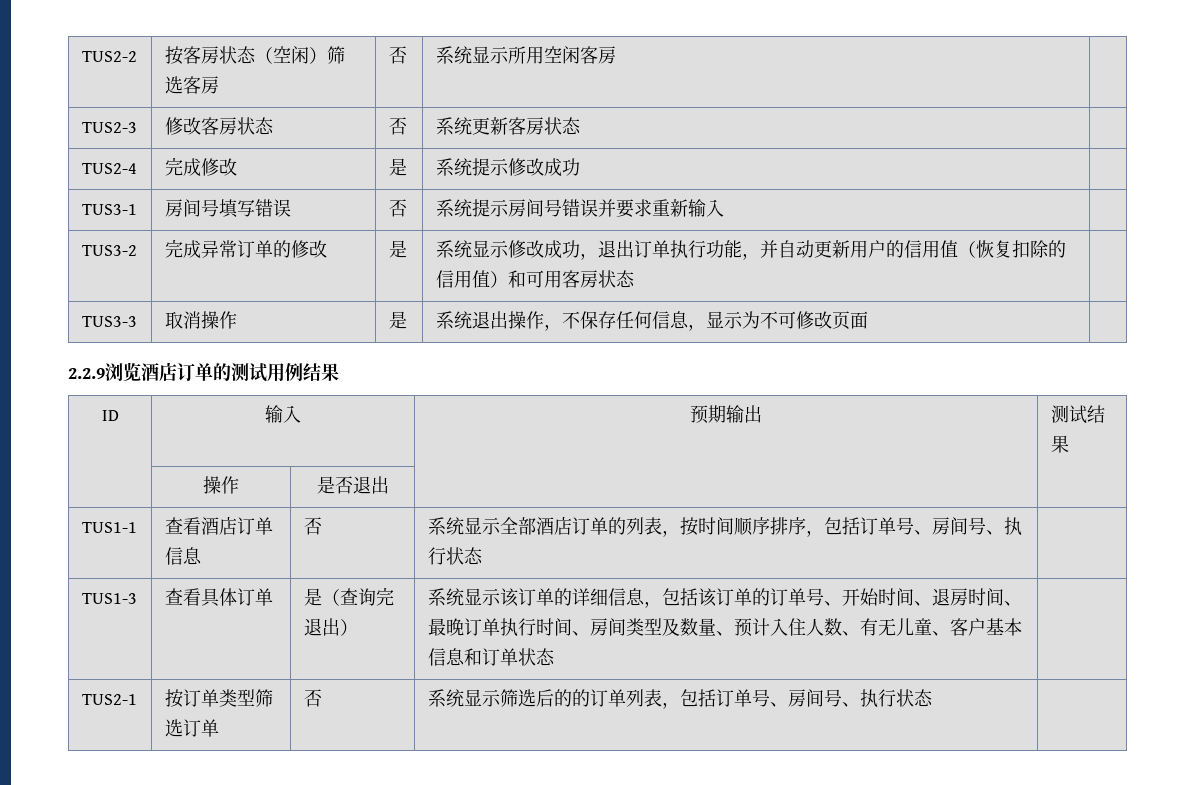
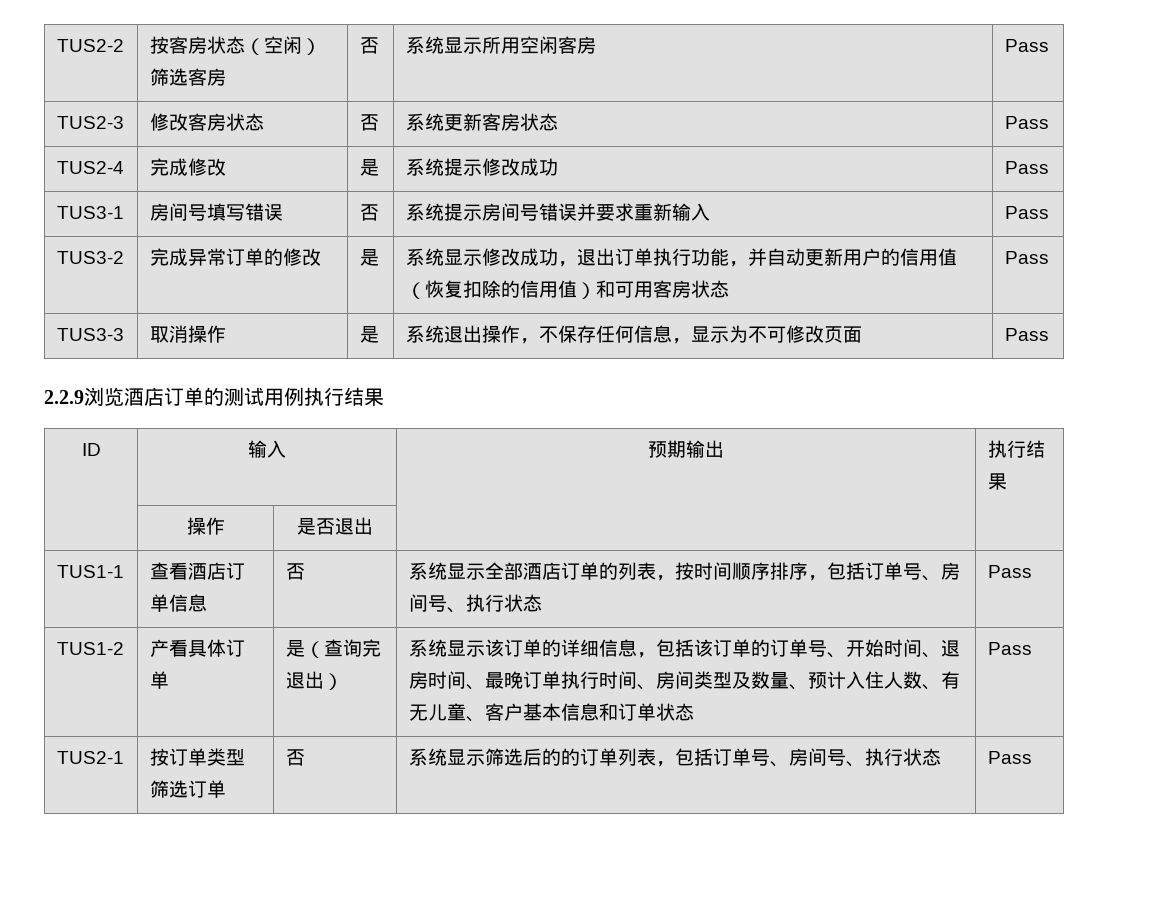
- TUS2-2 | 按客房状态（空闲）筛选客房 | 否 | 系统显示所用空闲客房 |
+ TUS2-2 | 按客房状态（空闲）筛选客房 | 否 | 系统显示所用空闲客房 | Pass
- TUS2-3 | 修改客房状态 | 否 | 系统更新客房状态 |
+ TUS2-3 | 修改客房状态 | 否 | 系统更新客房状态 | Pass
- TUS2-4 | 完成修改 | 是 | 系统提示修改成功 |
+ TUS2-4 | 完成修改 | 是 | 系统提示修改成功 | Pass
- TUS3-1 | 房间号填写错误 | 否 | 系统提示房间号错误并要求重新输入 |
+ TUS3-1 | 房间号填写错误 | 否 | 系统提示房间号错误并要求重新输入 | Pass
- TUS3-2 | 完成异常订单的修改 | 是 | 系统显示修改成功，退出订单执行功能，并自动更新用户的信用值（恢复扣除的信用值）和可用客房状态 |
+ TUS3-2 | 完成异常订单的修改 | 是 | 系统显示修改成功，退出订单执行功能，并自动更新用户的信用值（恢复扣除的信用值）和可用客房状态 | Pass
- TUS3-3 | 取消操作 | 是 | 系统退出操作，不保存任何信息，显示为不可修改页面 |
+ TUS3-3 | 取消操作 | 是 | 系统退出操作，不保存任何信息，显示为不可修改页面 | Pass
- 2.2.9浏览酒店订单的测试用例结果
+ 2.2.9浏览酒店订单的测试用例执行结果
- ID | 输入 | 预期输出 | 测试结果
+ ID | 输入 | 预期输出 | 执行结果
- TUS1-1 | 查看酒店订单信息 | 否 | 系统显示全部酒店订单的列表，按时间顺序排序，包括订单号、房间号、执行状态 |
- TUS1-3 | 查看具体订单
+ TUS1-1 | 查看酒店订单信息 | 否 | 系统显示全部酒店订单的列表，按时间顺序排序，包括订单号、房间号、执行状态 | Pass
+ TUS1-2 | 产看具体订单
- 系统显示该订单的详细信息，包括该订单的订单号、开始时间、退房时间、最晚订单执行时间、房间类型及数量、预计入住人数、有无儿童、客户基本信息和订单状态
+ 系统显示该订单的详细信息，包括该订单的订单号、开始时间、退房时间、最晚订单执行时间、房间类型及数量、预计入住人数、有无儿童、客户基本信息和订单状态 | Pass
- TUS2-1 | 按订单类型筛选订单 | 否 | 系统显示筛选后的的订单列表，包括订单号、房间号、执行状态 |
+ TUS2-1 | 按订单类型筛选订单 | 否 | 系统显示筛选后的的订单列表，包括订单号、房间号、执行状态 | Pass

